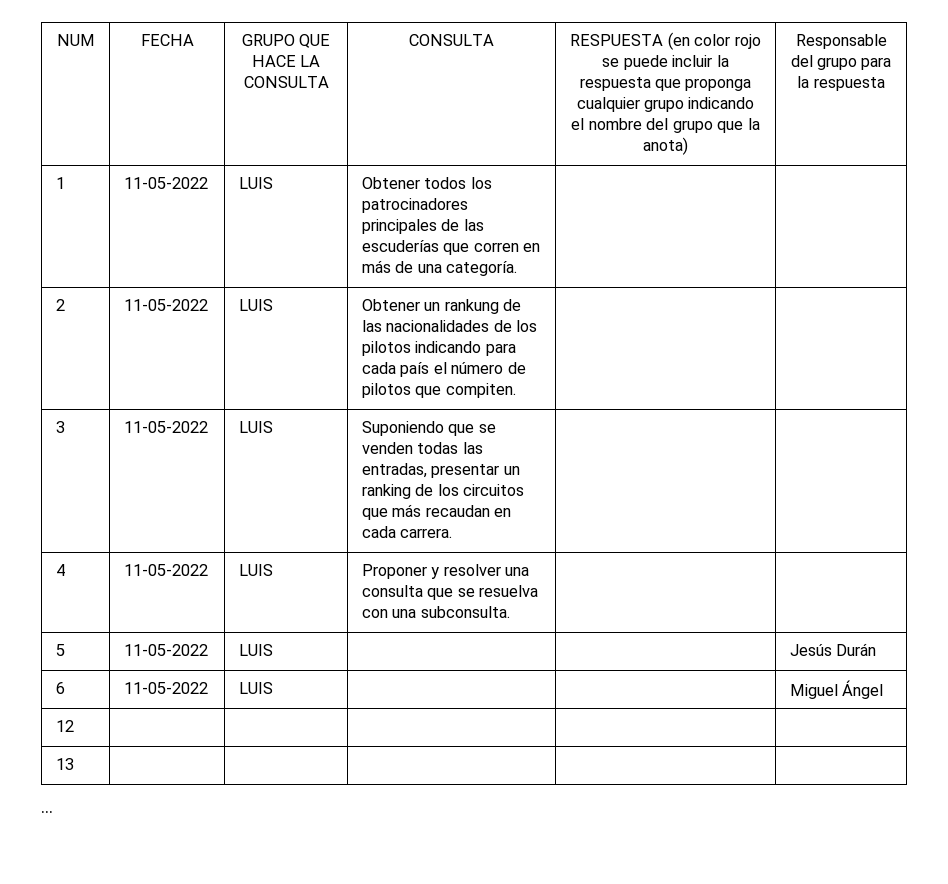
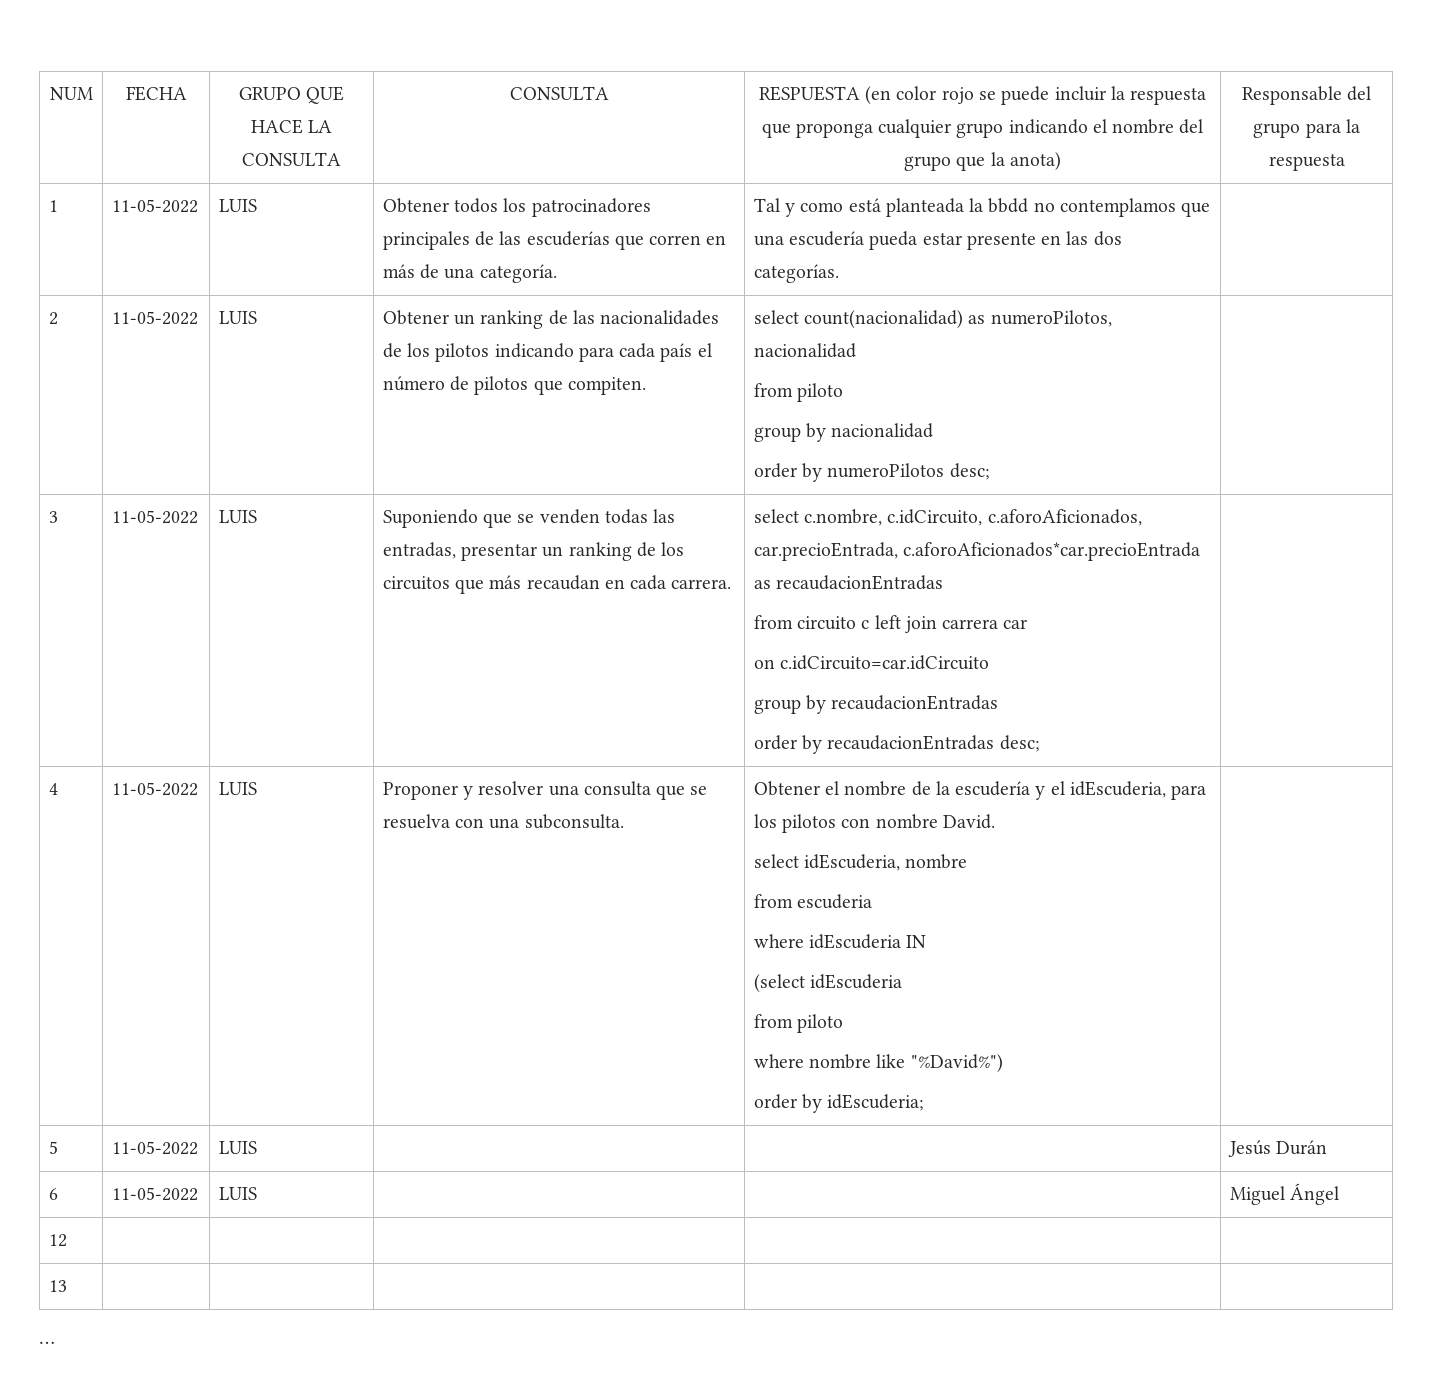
- 1 | 11-05-2022 | LUIS | Obtener todos los patrocinadores principales de las escuderías que corren en más de una categoría. | |
+ 1 | 11-05-2022 | LUIS | Obtener todos los patrocinadores principales de las escuderías que corren en más de una categoría. | Tal y como está planteada la bbdd no contemplamos que una escudería pueda estar presente en las dos categorías. |
- 2 | 11-05-2022 | LUIS | Obtener un rankung de las nacionalidades de los pilotos indicando para cada país el número de pilotos que compiten. | |
+ 2 | 11-05-2022 | LUIS | Obtener un ranking de las nacionalidades de los pilotos indicando para cada país el número de pilotos que compiten. | select count(nacionalidad) as numeroPilotos, nacionalidad
+ from piloto
+ group by nacionalidad
+ order by numeroPilotos desc; |
+ select c.nombre, c.idCircuito, c.aforoAficionados, car.precioEntrada, c.aforoAficionados*car.precioEntrada as recaudacionEntradas
+ from circuito c left join carrera car
+ on c.idCircuito=car.idCircuito
+ group by recaudacionEntradas
+ order by recaudacionEntradas desc;
+ Obtener el nombre de la escudería y el idEscuderia, para los pilotos con nombre David.
+ select idEscuderia, nombre
+ from escuderia
+ where idEscuderia IN
+ (select idEscuderia
+ from piloto
+ where nombre like "%David%")
+ order by idEscuderia;

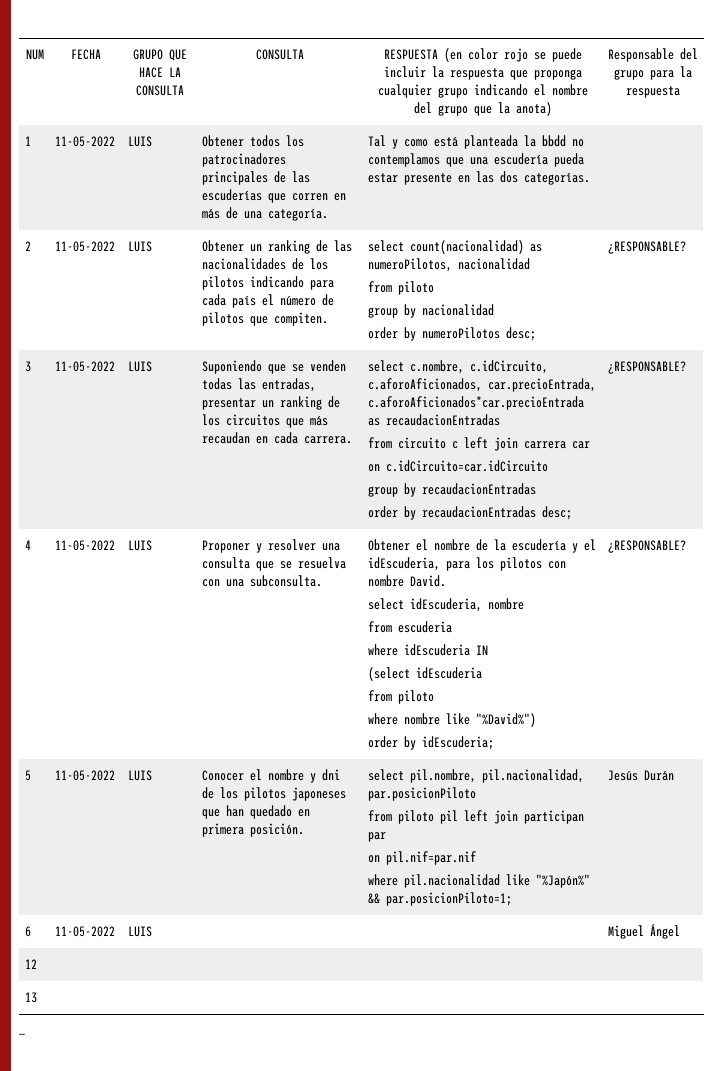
  2 | 11-05-2022 | LUIS | Obtener un ranking de las nacionalidades de los pilotos indicando para cada país el número de pilotos que compiten. | select count(nacionalidad) as numeroPilotos, nacionalidad
  from piloto
  group by nacionalidad
- order by numeroPilotos desc; |
+ order by numeroPilotos desc; | ¿RESPONSABLE?
- order by recaudacionEntradas desc;
+ order by recaudacionEntradas desc; | ¿RESPONSABLE?
- order by idEscuderia;
+ order by idEscuderia; | ¿RESPONSABLE?
- 5 | 11-05-2022 | LUIS | | | Jesús Durán
+ 5 | 11-05-2022 | LUIS | Conocer el nombre y dni de los pilotos japoneses que han quedado en primera posición. | select pil.nombre, pil.nacionalidad, par.posicionPiloto
+ from piloto pil left join participan par
+ on pil.nif=par.nif
+ where pil.nacionalidad like "%Japón%" && par.posicionPiloto=1; | Jesús Durán

